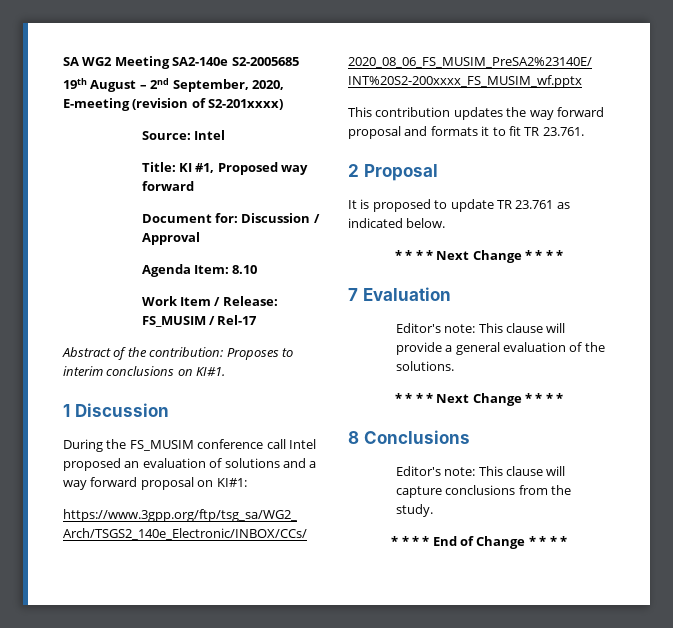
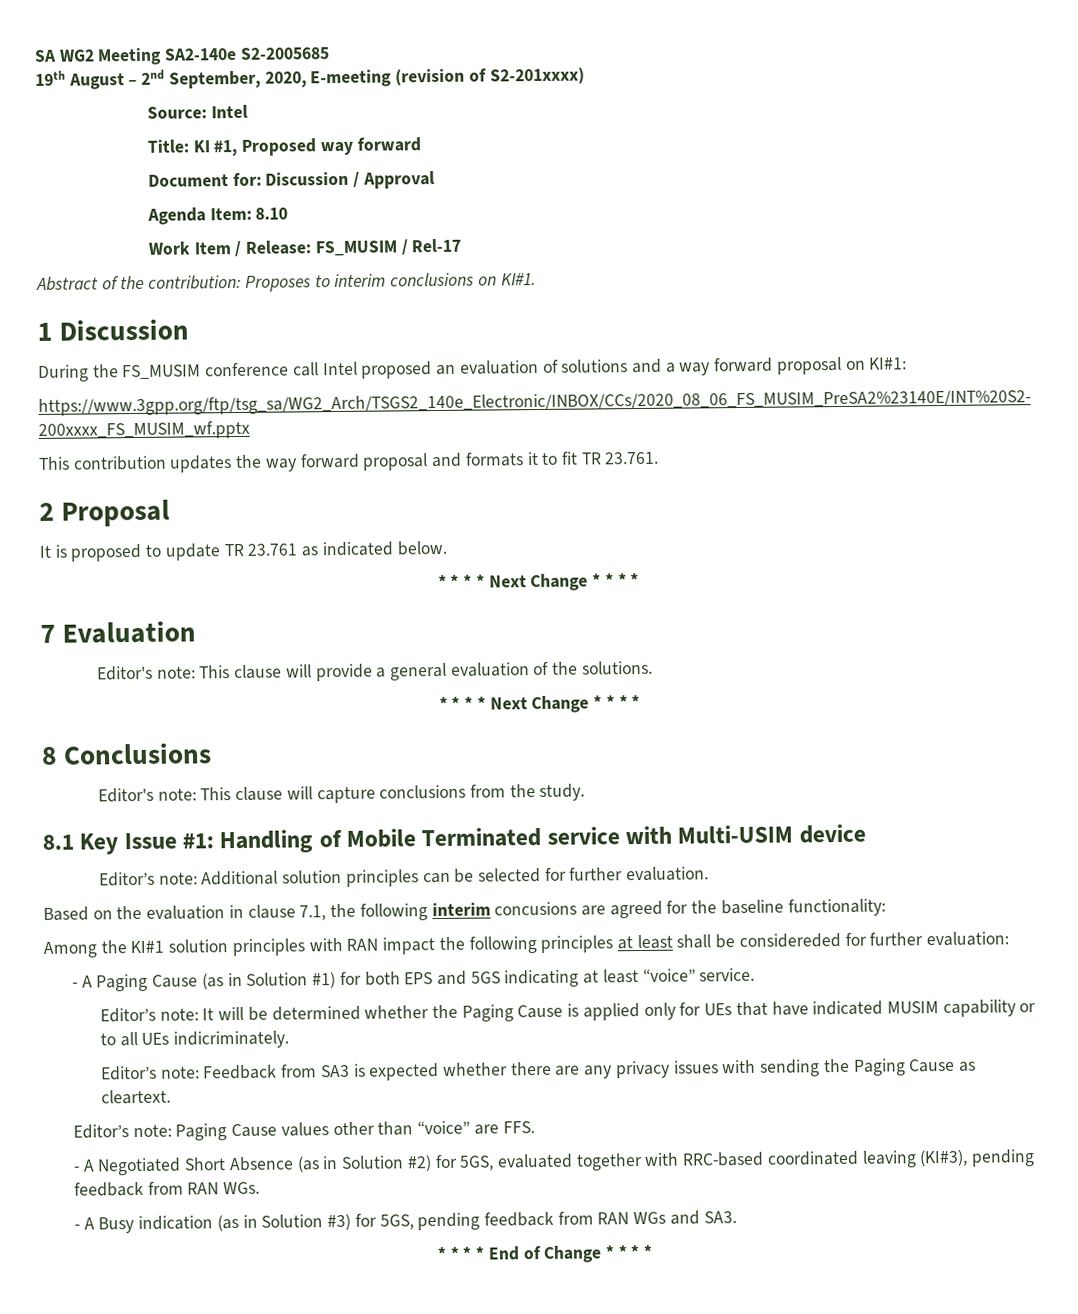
+ 8.1 Key Issue #1: Handling of Mobile Terminated service with Multi-USIM device
+ Editor’s note: Additional solution principles can be selected for further evaluation.
+ Based on the evaluation in clause 7.1, the following interim concusions are agreed for the baseline functionality:
+ Among the KI#1 solution principles with RAN impact the following principles at least shall be considereded for further evaluation:
+ - A Paging Cause (as in Solution #1) for both EPS and 5GS indicating at least “voice” service.
+ Editor’s note: It will be determined whether the Paging Cause is applied only for UEs that have indicated MUSIM capability or to all UEs indicriminately.
+ Editor’s note: Feedback from SA3 is expected whether there are any privacy issues with sending the Paging Cause as cleartext.
+ Editor’s note: Paging Cause values other than “voice” are FFS.
+ - A Negotiated Short Absence (as in Solution #2) for 5GS, evaluated together with RRC-based coordinated leaving (KI#3), pending feedback from RAN WGs.
+ - A Busy indication (as in Solution #3) for 5GS, pending feedback from RAN WGs and SA3.

